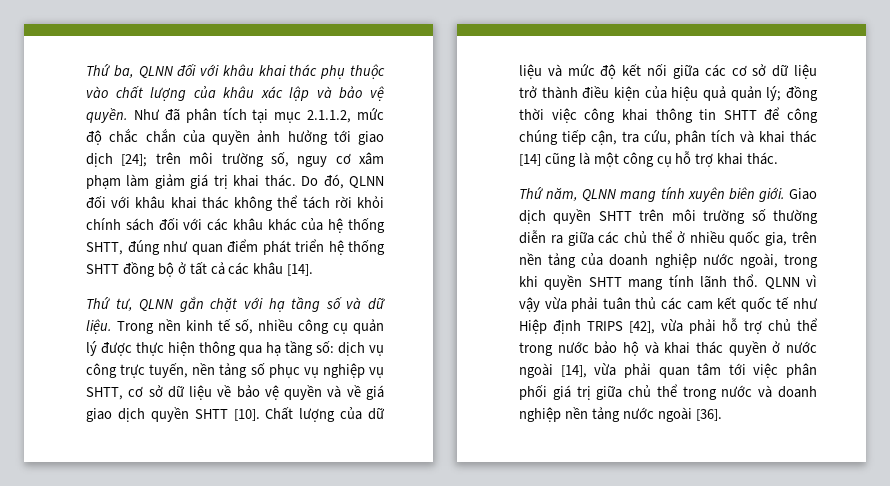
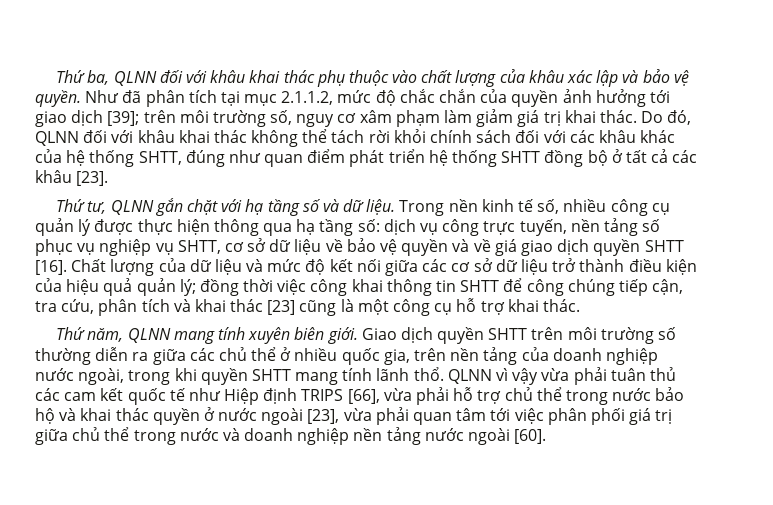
- Như đã phân tích tại mục 2.1.1.2, mức độ chắc chắn của quyền ảnh hưởng tới giao dịch [24]; trên môi trường số, nguy cơ xâm phạm làm giảm giá trị khai thác.
+ Như đã phân tích tại mục 2.1.1.2, mức độ chắc chắn của quyền ảnh hưởng tới giao dịch [39]; trên môi trường số, nguy cơ xâm phạm làm giảm giá trị khai thác.
- Do đó, QLNN đối với khâu khai thác không thể tách rời khỏi chính sách đối với các khâu khác của hệ thống SHTT, đúng như quan điểm phát triển hệ thống SHTT đồng bộ ở tất cả các khâu [14].
+ Do đó, QLNN đối với khâu khai thác không thể tách rời khỏi chính sách đối với các khâu khác của hệ thống SHTT, đúng như quan điểm phát triển hệ thống SHTT đồng bộ ở tất cả các khâu [23].
- Trong nền kinh tế số, nhiều công cụ quản lý được thực hiện thông qua hạ tầng số: dịch vụ công trực tuyến, nền tảng số phục vụ nghiệp vụ SHTT, cơ sở dữ liệu về bảo vệ quyền và về giá giao dịch quyền SHTT [10].
+ Trong nền kinh tế số, nhiều công cụ quản lý được thực hiện thông qua hạ tầng số: dịch vụ công trực tuyến, nền tảng số phục vụ nghiệp vụ SHTT, cơ sở dữ liệu về bảo vệ quyền và về giá giao dịch quyền SHTT [16].
- Chất lượng của dữ liệu và mức độ kết nối giữa các cơ sở dữ liệu trở thành điều kiện của hiệu quả quản lý; đồng thời việc công khai thông tin SHTT để công chúng tiếp cận, tra cứu, phân tích và khai thác [14] cũng là một công cụ hỗ trợ khai thác.
+ Chất lượng của dữ liệu và mức độ kết nối giữa các cơ sở dữ liệu trở thành điều kiện của hiệu quả quản lý; đồng thời việc công khai thông tin SHTT để công chúng tiếp cận, tra cứu, phân tích và khai thác [23] cũng là một công cụ hỗ trợ khai thác.
- QLNN vì vậy vừa phải tuân thủ các cam kết quốc tế như Hiệp định TRIPS [42], vừa phải hỗ trợ chủ thể trong nước bảo hộ và khai thác quyền ở nước ngoài [14], vừa phải quan tâm tới việc phân phối giá trị giữa chủ thể trong nước và doanh nghiệp nền tảng nước ngoài [36].
+ QLNN vì vậy vừa phải tuân thủ các cam kết quốc tế như Hiệp định TRIPS [66], vừa phải hỗ trợ chủ thể trong nước bảo hộ và khai thác quyền ở nước ngoài [23], vừa phải quan tâm tới việc phân phối giá trị giữa chủ thể trong nước và doanh nghiệp nền tảng nước ngoài [60].

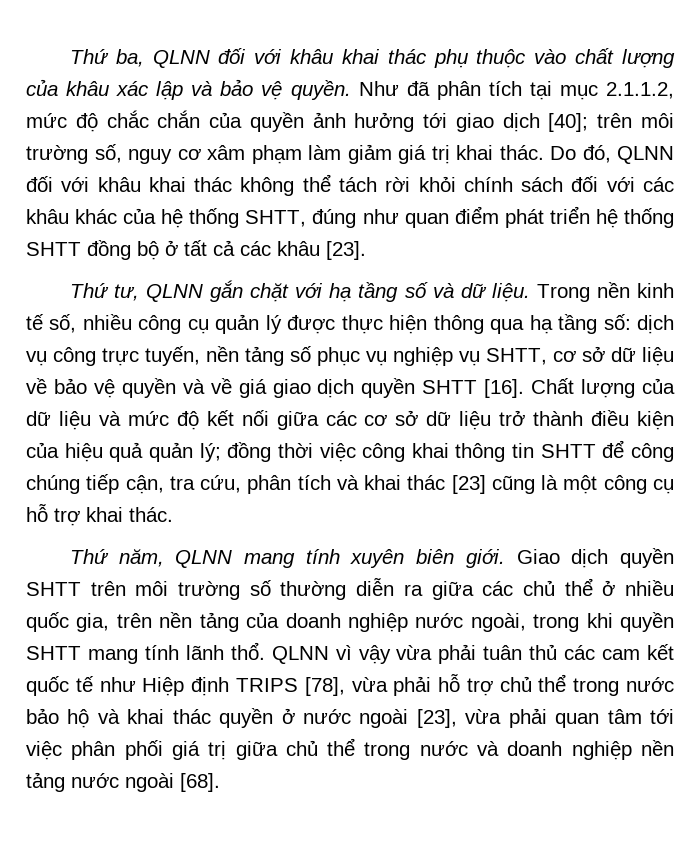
- Như đã phân tích tại mục 2.1.1.2, mức độ chắc chắn của quyền ảnh hưởng tới giao dịch [39]; trên môi trường số, nguy cơ xâm phạm làm giảm giá trị khai thác.
+ Như đã phân tích tại mục 2.1.1.2, mức độ chắc chắn của quyền ảnh hưởng tới giao dịch [40]; trên môi trường số, nguy cơ xâm phạm làm giảm giá trị khai thác.
- QLNN vì vậy vừa phải tuân thủ các cam kết quốc tế như Hiệp định TRIPS [66], vừa phải hỗ trợ chủ thể trong nước bảo hộ và khai thác quyền ở nước ngoài [23], vừa phải quan tâm tới việc phân phối giá trị giữa chủ thể trong nước và doanh nghiệp nền tảng nước ngoài [60].
+ QLNN vì vậy vừa phải tuân thủ các cam kết quốc tế như Hiệp định TRIPS [78], vừa phải hỗ trợ chủ thể trong nước bảo hộ và khai thác quyền ở nước ngoài [23], vừa phải quan tâm tới việc phân phối giá trị giữa chủ thể trong nước và doanh nghiệp nền tảng nước ngoài [68].

